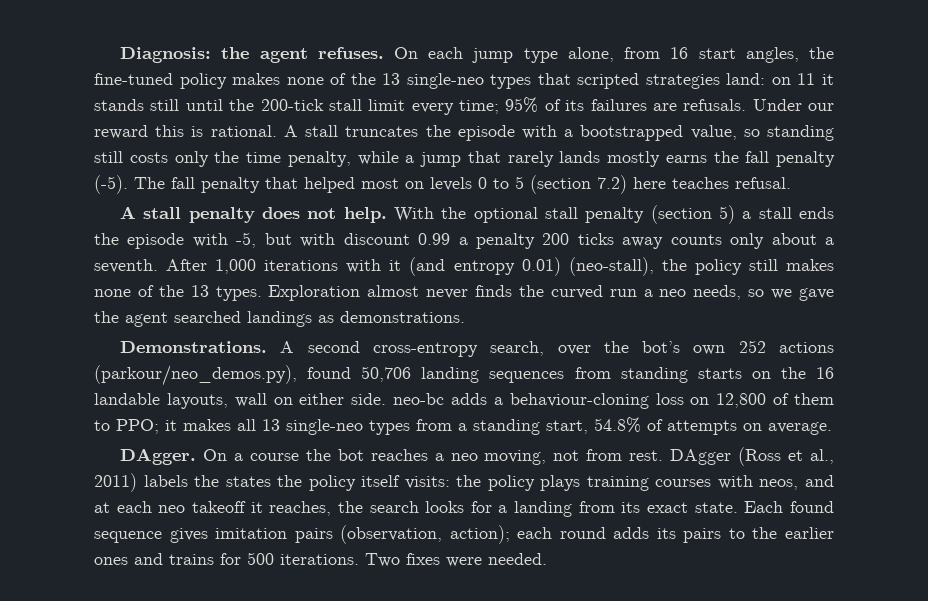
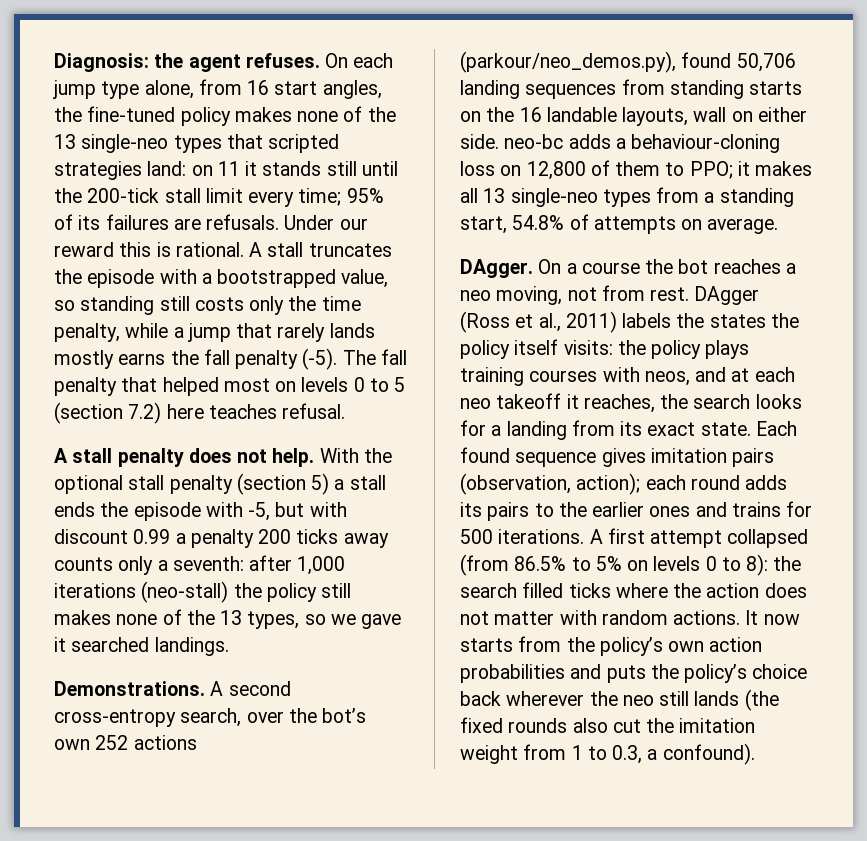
- With the optional stall penalty (section 5) a stall ends the episode with -5, but with discount 0.99 a penalty 200 ticks away counts only about a seventh. After 1,000 iterations with it (and entropy 0.01) (neo-stall), the policy still makes none of the 13 types. Exploration almost never finds the curved run a neo needs, so we gave the agent searched landings as demonstrations.
+ With the optional stall penalty (section 5) a stall ends the episode with -5, but with discount 0.99 a penalty 200 ticks away counts only a seventh: after 1,000 iterations (neo-stall) the policy still makes none of the 13 types, so we gave it searched landings.
- Two fixes were needed.
+ A first attempt collapsed (from 86.5% to 5% on levels 0 to 8): the search filled ticks where the action does not matter with random actions. It now starts from the policy’s own action probabilities and puts the policy’s choice back wherever the neo still lands (the fixed rounds also cut the imitation weight from 1 to 0.3, a confound).

